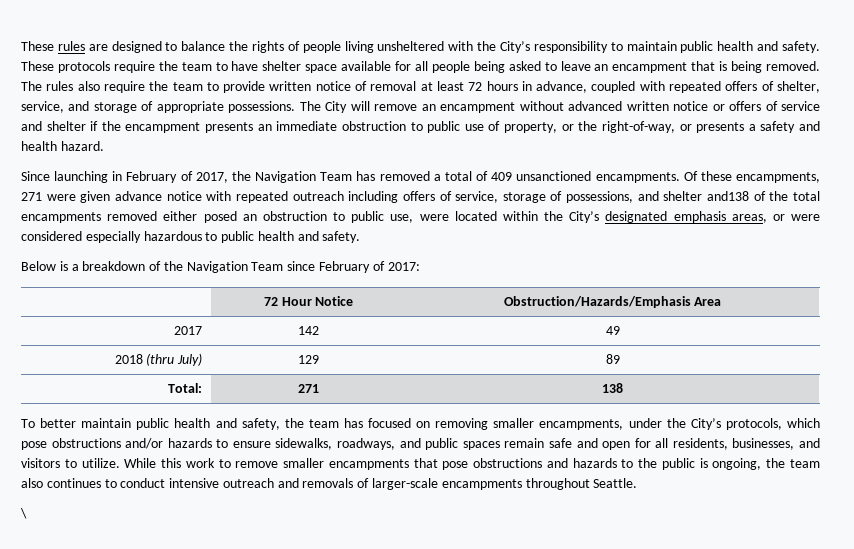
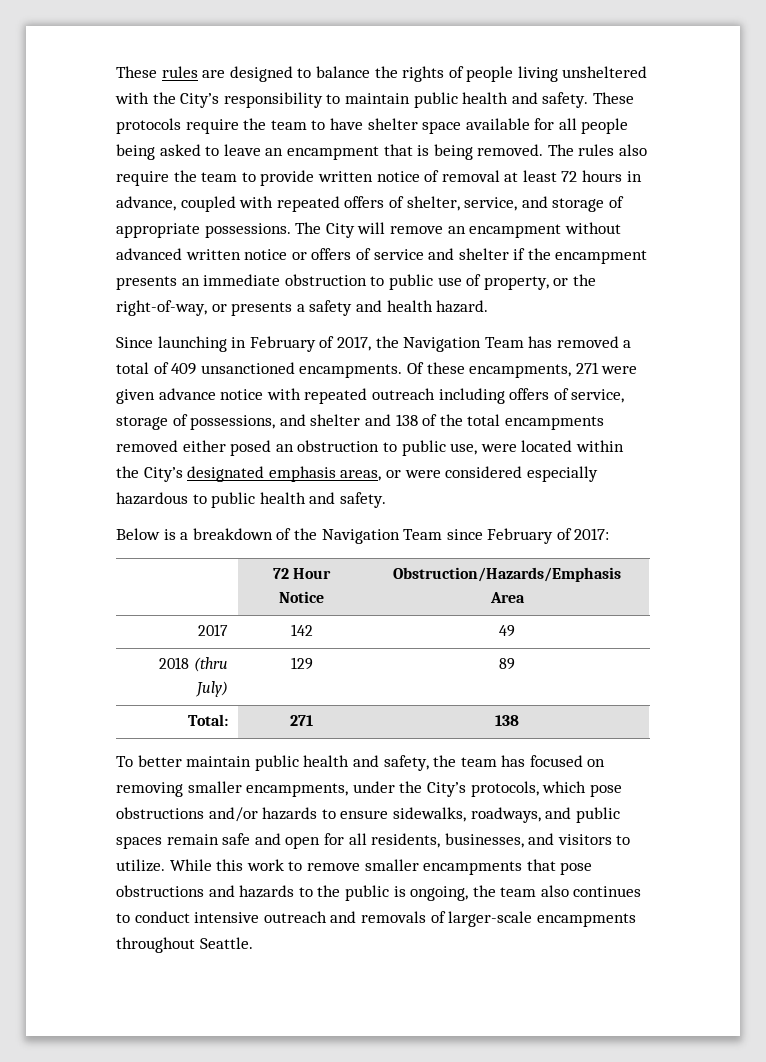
- Of these encampments, 271 were given advance notice with repeated outreach including offers of service, storage of possessions, and shelter and138 of the total encampments removed either posed an obstruction to public use, were located within the City’s designated emphasis areas, or were considered especially hazardous to public health and safety.
+ Of these encampments, 271 were given advance notice with repeated outreach including offers of service, storage of possessions, and shelter and 138 of the total encampments removed either posed an obstruction to public use, were located within the City’s designated emphasis areas, or were considered especially hazardous to public health and safety.
- \

